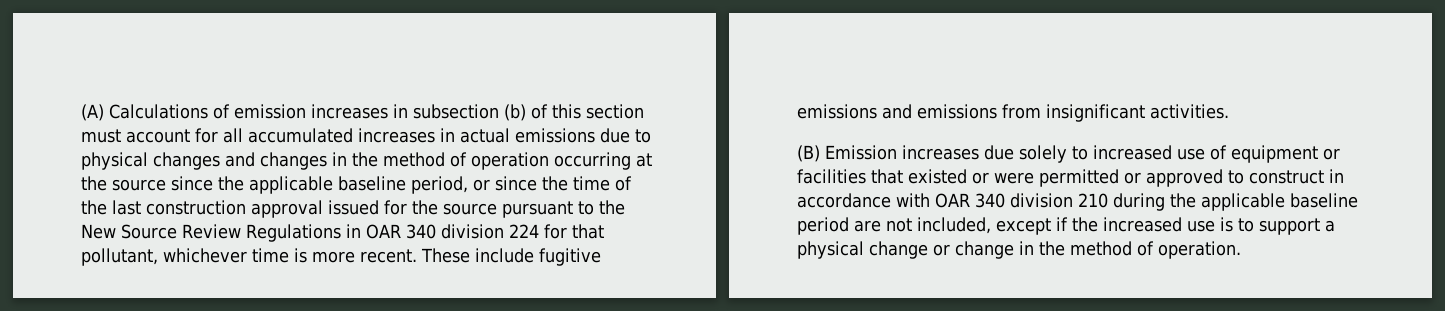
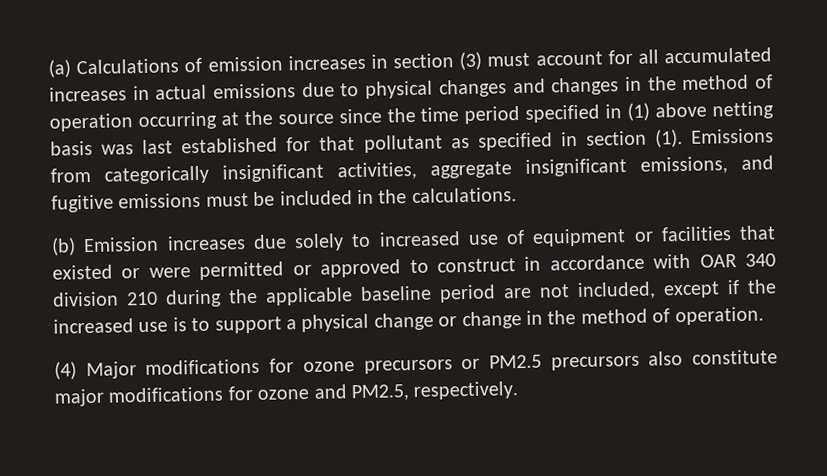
- (A) Calculations of emission increases in subsection (b) of this section must account for all accumulated increases in actual emissions due to physical changes and changes in the method of operation occurring at the source since the applicable baseline period, or since the time of the last construction approval issued for the source pursuant to the New Source Review Regulations in OAR 340 division 224 for that pollutant, whichever time is more recent. These include fugitive emissions and emissions from insignificant activities.
- (B) Emission increases due solely to increased use of equipment or facilities that existed or were permitted or approved to construct in accordance with OAR 340 division 210 during the applicable baseline period are not included, except if the increased use is to support a physical change or change in the method of operation.
+ (a) Calculations of emission increases in section (3) must account for all accumulated increases in actual emissions due to physical changes and changes in the method of operation occurring at the source since the time period specified in (1) above netting basis was last established for that pollutant as specified in section (1). Emissions from categorically insignificant activities, aggregate insignificant emissions, and fugitive emissions must be included in the calculations.
+ (b) Emission increases due solely to increased use of equipment or facilities that existed or were permitted or approved to construct in accordance with OAR 340 division 210 during the applicable baseline period are not included, except if the increased use is to support a physical change or change in the method of operation.
+ (4) Major modifications for ozone precursors or PM2.5 precursors also constitute major modifications for ozone and PM2.5, respectively.

